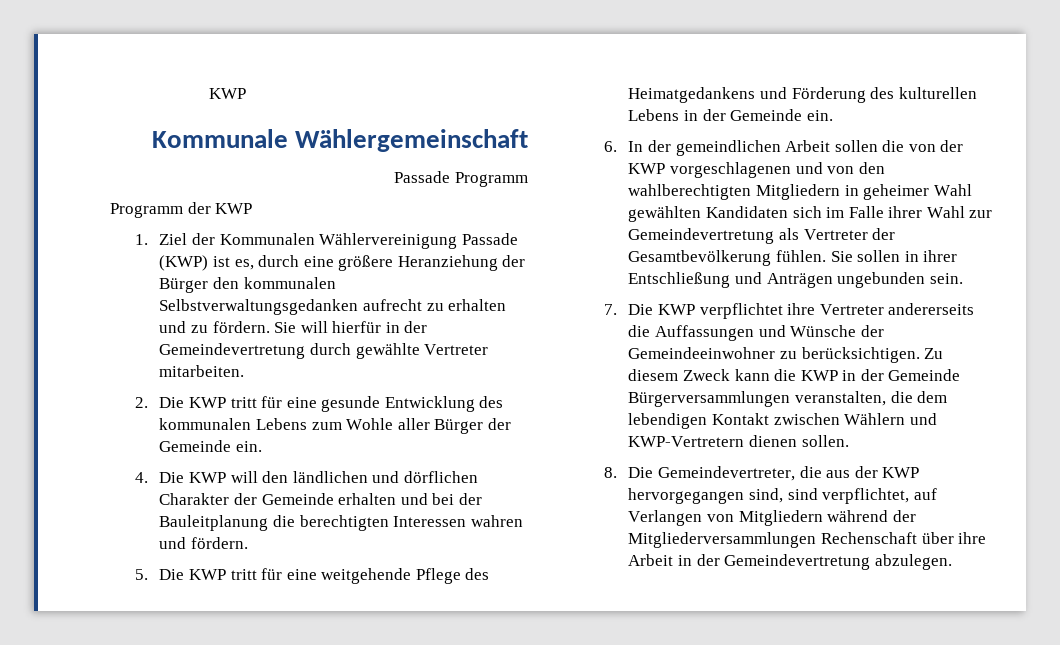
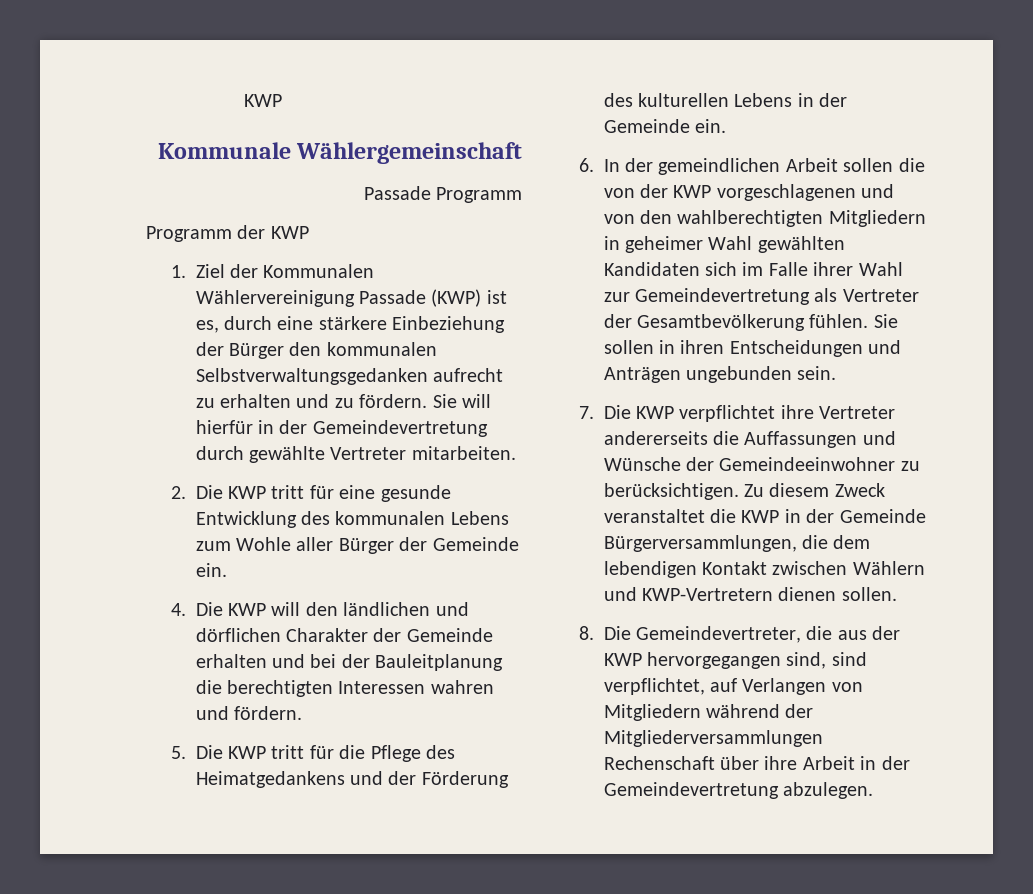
- 1. Ziel der Kommunalen Wählervereinigung Passade (KWP) ist es, durch eine größere Heranziehung der Bürger den kommunalen Selbstverwaltungsgedanken aufrecht zu erhalten und zu fördern.
+ 1. Ziel der Kommunalen Wählervereinigung Passade (KWP) ist es, durch eine stärkere Einbeziehung der Bürger den kommunalen Selbstverwaltungsgedanken aufrecht zu erhalten und zu fördern.
- 5. Die KWP tritt für eine weitgehende Pflege des Heimatgedankens und Förderung des kulturellen Lebens in der Gemeinde ein.
+ 5. Die KWP tritt für die Pflege des Heimatgedankens und der Förderung des kulturellen Lebens in der Gemeinde ein.
- Sie sollen in ihrer Entschließung und Anträgen ungebunden sein.
+ Sie sollen in ihren Entscheidungen und Anträgen ungebunden sein.
- Zu diesem Zweck kann die KWP in der Gemeinde Bürgerversammlungen veranstalten, die dem lebendigen Kontakt zwischen Wählern und KWP-Vertretern dienen sollen.
+ Zu diesem Zweck veranstaltet die KWP in der Gemeinde Bürgerversammlungen, die dem lebendigen Kontakt zwischen Wählern und KWP-Vertretern dienen sollen.

